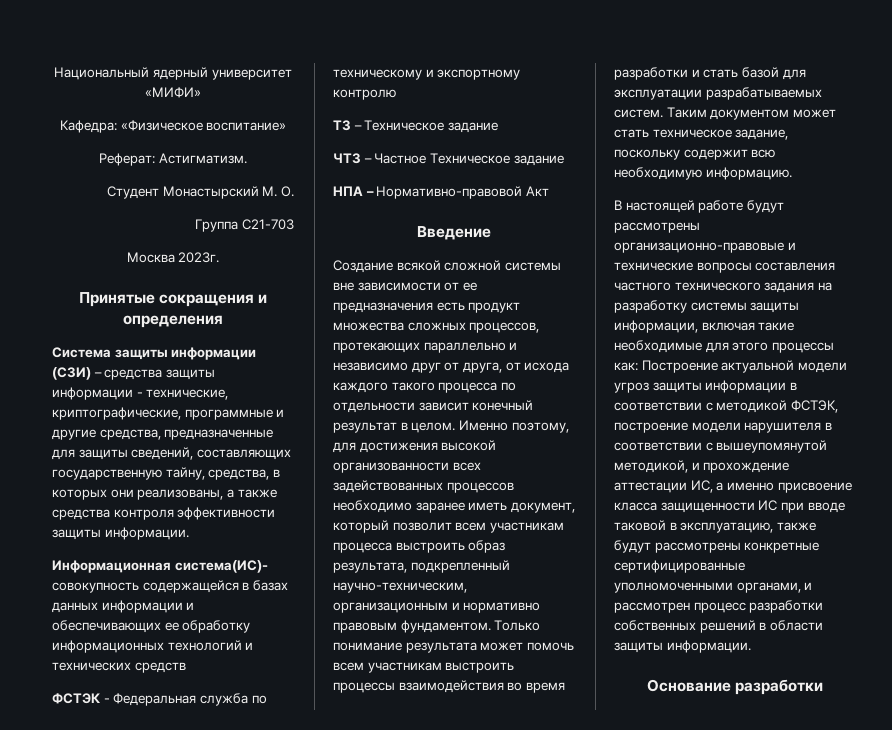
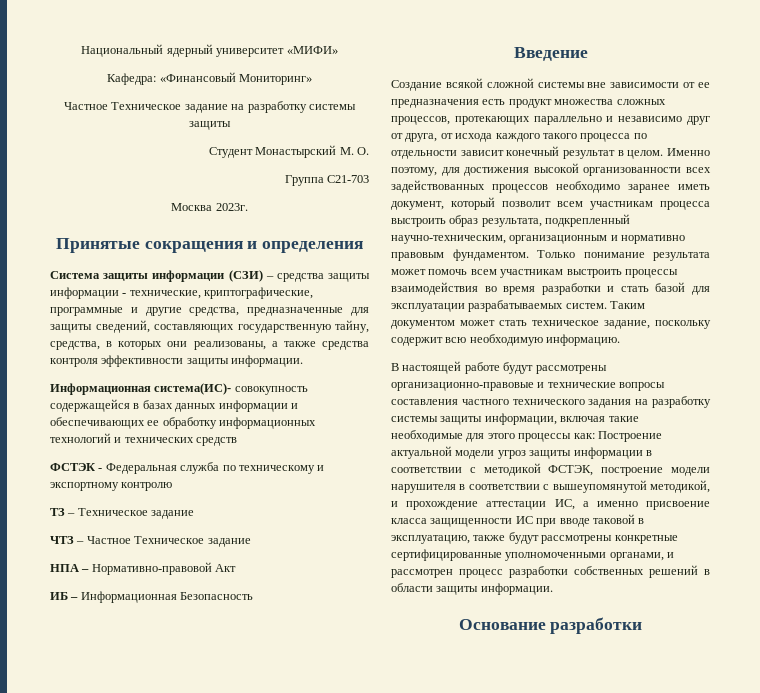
- Кафедра: «Физическое воспитание»
- Реферат: Астигматизм.
+ Кафедра: «Финансовый Мониторинг»
+ Частное Техническое задание на разработку системы защиты
+ ИБ – Информационная Безопасность

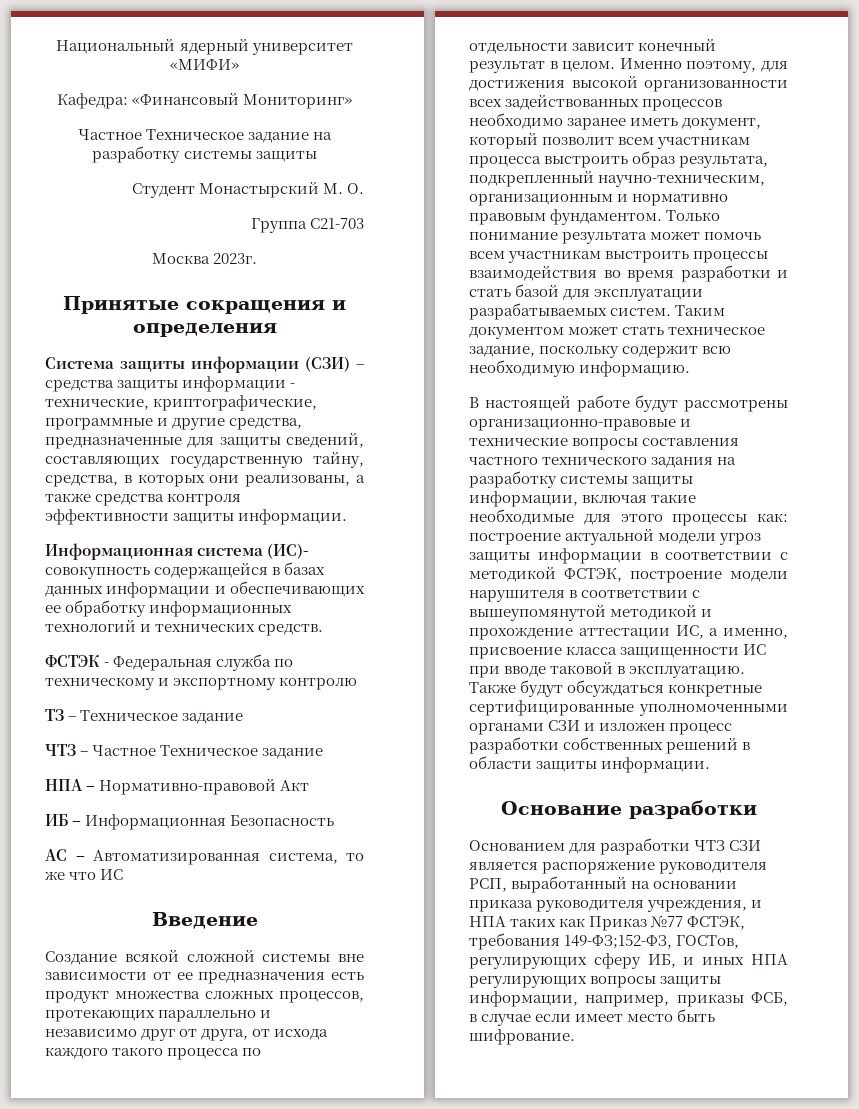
- Информационная система(ИС)- совокупность содержащейся в базах данных информации и обеспечивающих ее обработку информационных технологий и технических средств
+ Информационная система (ИС)- совокупность содержащейся в базах данных информации и обеспечивающих ее обработку информационных технологий и технических средств.
+ АС – Автоматизированная система, то же что ИС
- Построение актуальной модели угроз защиты информации в соответствии с методикой ФСТЭК, построение модели нарушителя в соответствии с вышеупомянутой методикой, и прохождение аттестации ИС, а именно присвоение класса защищенности ИС при вводе таковой в эксплуатацию, также будут рассмотрены конкретные сертифицированные уполномоченными органами, и рассмотрен процесс разработки собственных решений в области защиты информации.
+ построение актуальной модели угроз защиты информации в соответствии с методикой ФСТЭК, построение модели нарушителя в соответствии с вышеупомянутой методикой и прохождение аттестации ИС, а именно, присвоение класса защищенности ИС при вводе таковой в эксплуатацию. Также будут обсуждаться конкретные сертифицированные уполномоченными органами СЗИ и изложен процесс разработки собственных решений в области защиты информации.
+ Основанием для разработки ЧТЗ СЗИ является распоряжение руководителя РСП, выработанный на основании приказа руководителя учреждения, и НПА таких как Приказ №77 ФСТЭК, требования 149-ФЗ;152-ФЗ, ГОСТов, регулирующих сферу ИБ, и иных НПА регулирующих вопросы защиты информации, например, приказы ФСБ, в случае если имеет место быть шифрование.

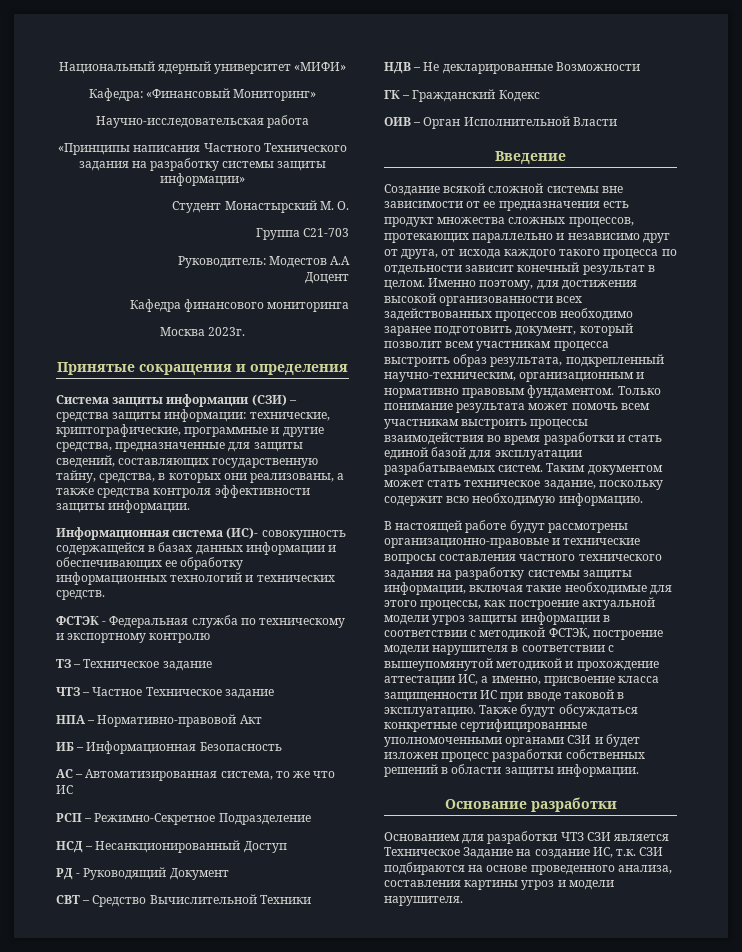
- Частное Техническое задание на разработку системы защиты
+ Научно-исследовательская работа
+ «Принципы написания Частного Технического задания на разработку системы защиты информации»
+ Руководитель: Модестов А.А
+ Доцент
+ Кафедра финансового мониторинга
- Система защиты информации (СЗИ) – средства защиты информации - технические, криптографические, программные и другие средства, предназначенные для защиты сведений, составляющих государственную тайну, средства, в которых они реализованы, а также средства контроля эффективности защиты информации.
+ Система защиты информации (СЗИ) – средства защиты информации: технические, криптографические, программные и другие средства, предназначенные для защиты сведений, составляющих государственную тайну, средства, в которых они реализованы, а также средства контроля эффективности защиты информации.
+ РСП – Режимно-Секретное Подразделение
+ НСД – Несанкционированный Доступ
+ РД - Руководящий Документ
+ СВТ – Средство Вычислительной Техники
+ НДВ – Не декларированные Возможности
+ ГК – Гражданский Кодекс
+ ОИВ – Орган Исполнительной Власти
- Именно поэтому, для достижения высокой организованности всех задействованных процессов необходимо заранее иметь документ, который позволит всем участникам процесса выстроить образ результата, подкрепленный научно-техническим, организационным и нормативно правовым фундаментом.
+ Именно поэтому, для достижения высокой организованности всех задействованных процессов необходимо заранее подготовить документ, который позволит всем участникам процесса выстроить образ результата, подкрепленный научно-техническим, организационным и нормативно правовым фундаментом.
- Только понимание результата может помочь всем участникам выстроить процессы взаимодействия во время разработки и стать базой для эксплуатации разрабатываемых систем.
+ Только понимание результата может помочь всем участникам выстроить процессы взаимодействия во время разработки и стать единой базой для эксплуатации разрабатываемых систем.
- В настоящей работе будут рассмотрены организационно-правовые и технические вопросы составления частного технического задания на разработку системы защиты информации, включая такие необходимые для этого процессы как: построение актуальной модели угроз защиты информации в соответствии с методикой ФСТЭК, построение модели нарушителя в соответствии с вышеупомянутой методикой и прохождение аттестации ИС, а именно, присвоение класса защищенности ИС при вводе таковой в эксплуатацию.
+ В настоящей работе будут рассмотрены организационно-правовые и технические вопросы составления частного технического задания на разработку системы защиты информации, включая такие необходимые для этого процессы, как построение актуальной модели угроз защиты информации в соответствии с методикой ФСТЭК, построение модели нарушителя в соответствии с вышеупомянутой методикой и прохождение аттестации ИС, а именно, присвоение класса защищенности ИС при вводе таковой в эксплуатацию.
- Также будут обсуждаться конкретные сертифицированные уполномоченными органами СЗИ и изложен процесс разработки собственных решений в области защиты информации.
+ Также будут обсуждаться конкретные сертифицированные уполномоченными органами СЗИ и будет изложен процесс разработки собственных решений в области защиты информации.
- Основанием для разработки ЧТЗ СЗИ является распоряжение руководителя РСП, выработанный на основании приказа руководителя учреждения, и НПА таких как Приказ №77 ФСТЭК, требования 149-ФЗ;152-ФЗ, ГОСТов, регулирующих сферу ИБ, и иных НПА регулирующих вопросы защиты информации, например, приказы ФСБ, в случае если имеет место быть шифрование.
+ Основанием для разработки ЧТЗ СЗИ является Техническое Задание на создание ИС, т.к. СЗИ подбираются на основе проведенного анализа, составления картины угроз и модели нарушителя.

